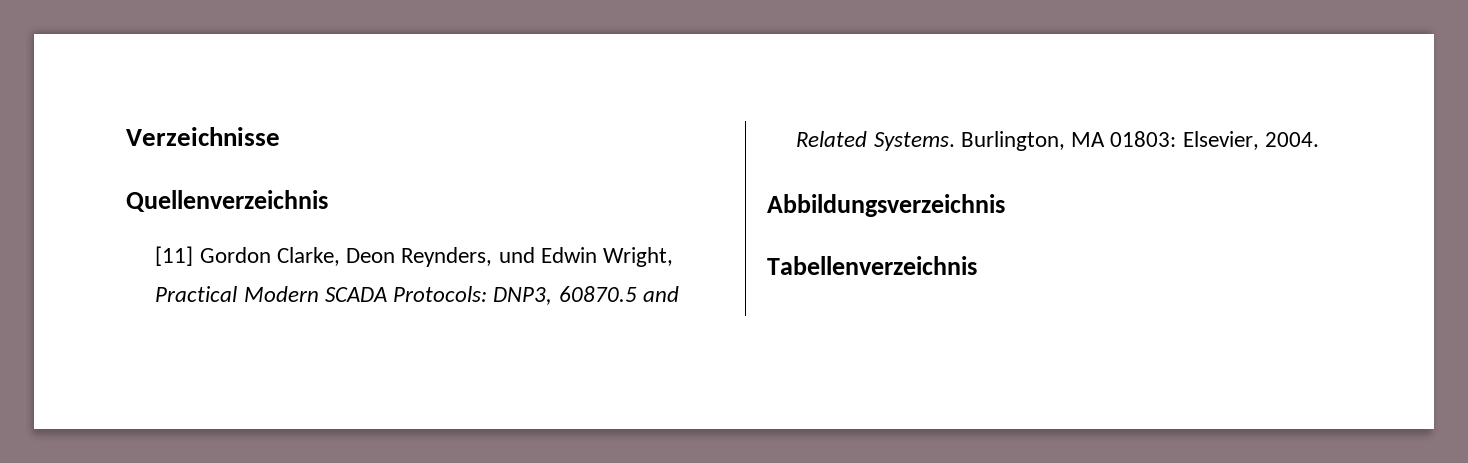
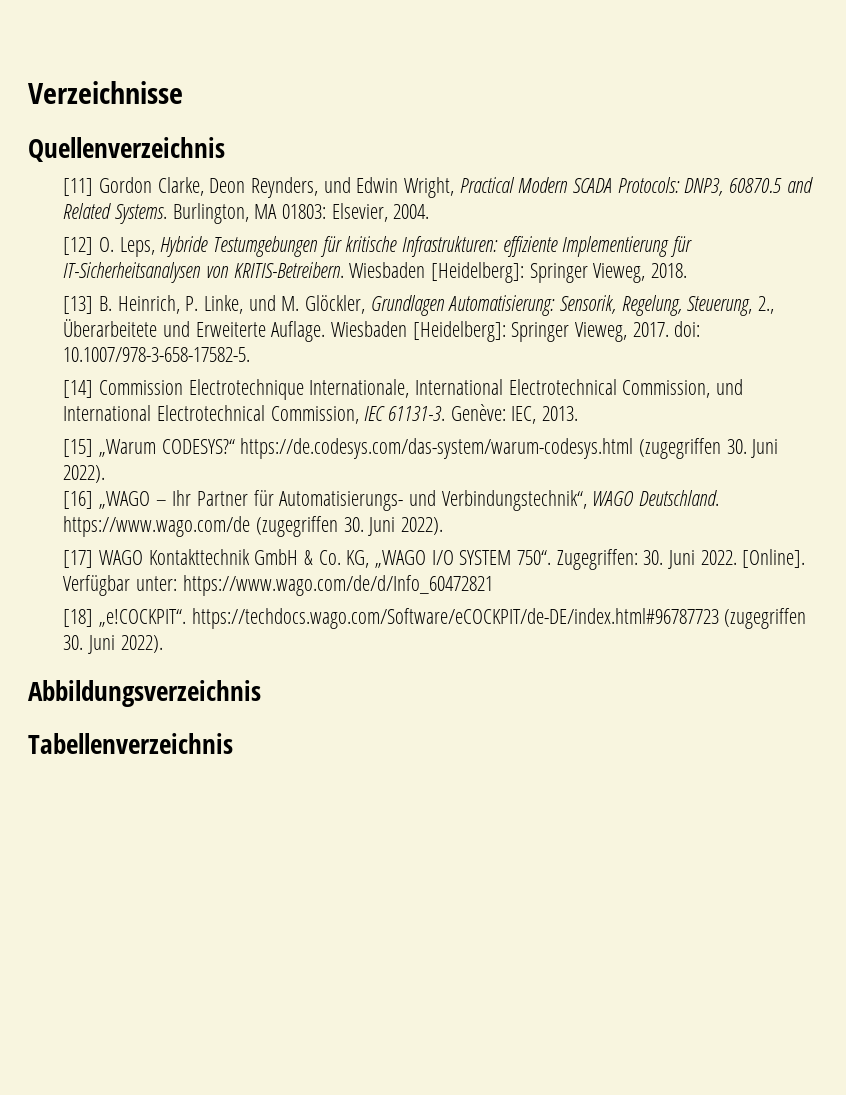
+ [12] O. Leps, Hybride Testumgebungen für kritische Infrastrukturen: effiziente Implementierung für IT-Sicherheitsanalysen von KRITIS-Betreibern. Wiesbaden [Heidelberg]: Springer Vieweg, 2018.
+ [13] B. Heinrich, P. Linke, und M. Glöckler, Grundlagen Automatisierung: Sensorik, Regelung, Steuerung, 2., Überarbeitete und Erweiterte Auflage. Wiesbaden [Heidelberg]: Springer Vieweg, 2017. doi: 10.1007/978-3-658-17582-5.
+ [14] Commission Electrotechnique Internationale, International Electrotechnical Commission, und International Electrotechnical Commission, IEC 61131-3. Genève: IEC, 2013.
+ [15] „Warum CODESYS?“ https://de.codesys.com/das-system/warum-codesys.html (zugegriffen 30. Juni 2022).
+ [16] „WAGO – Ihr Partner für Automatisierungs- und Verbindungstechnik“, WAGO Deutschland. https://www.wago.com/de (zugegriffen 30. Juni 2022).
+ [17] WAGO Kontakttechnik GmbH & Co. KG, „WAGO I/O SYSTEM 750“. Zugegriffen: 30. Juni 2022. [Online]. Verfügbar unter: https://www.wago.com/de/d/Info_60472821
+ [18] „e!COCKPIT“. https://techdocs.wago.com/Software/eCOCKPIT/de-DE/index.html#96787723 (zugegriffen 30. Juni 2022).

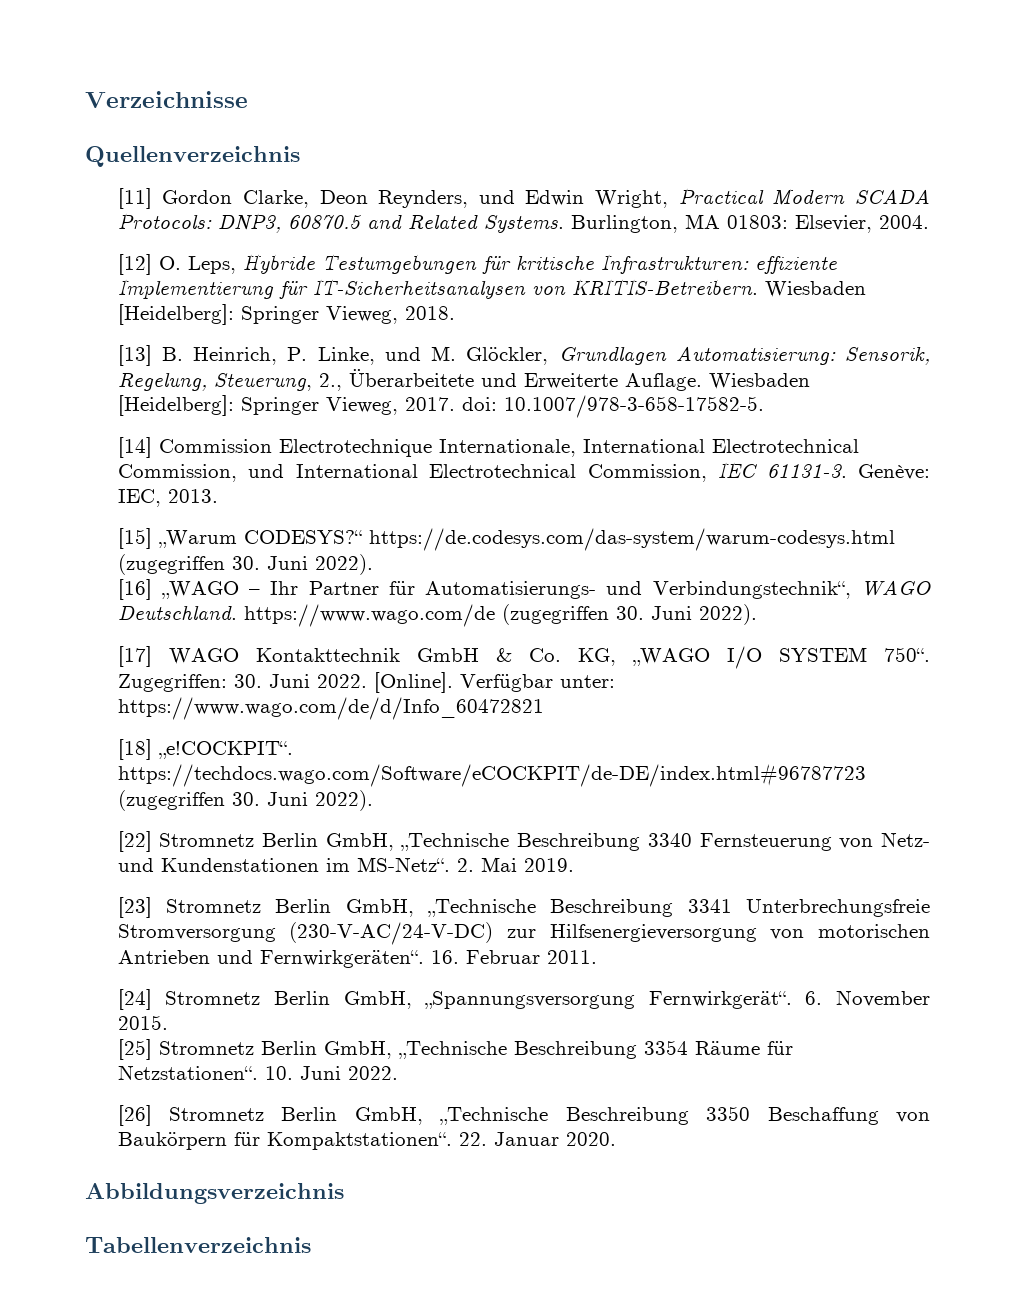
+ [22] Stromnetz Berlin GmbH, „Technische Beschreibung 3340 Fernsteuerung von Netz- und Kundenstationen im MS-Netz“. 2. Mai 2019.
+ [23] Stromnetz Berlin GmbH, „Technische Beschreibung 3341 Unterbrechungsfreie Stromversorgung (230-V-AC/24-V-DC) zur Hilfsenergieversorgung von motorischen Antrieben und Fernwirkgeräten“. 16. Februar 2011.
+ [24] Stromnetz Berlin GmbH, „Spannungsversorgung Fernwirkgerät“. 6. November 2015.
+ [25] Stromnetz Berlin GmbH, „Technische Beschreibung 3354 Räume für Netzstationen“. 10. Juni 2022.
+ [26] Stromnetz Berlin GmbH, „Technische Beschreibung 3350 Beschaffung von Baukörpern für Kompaktstationen“. 22. Januar 2020.

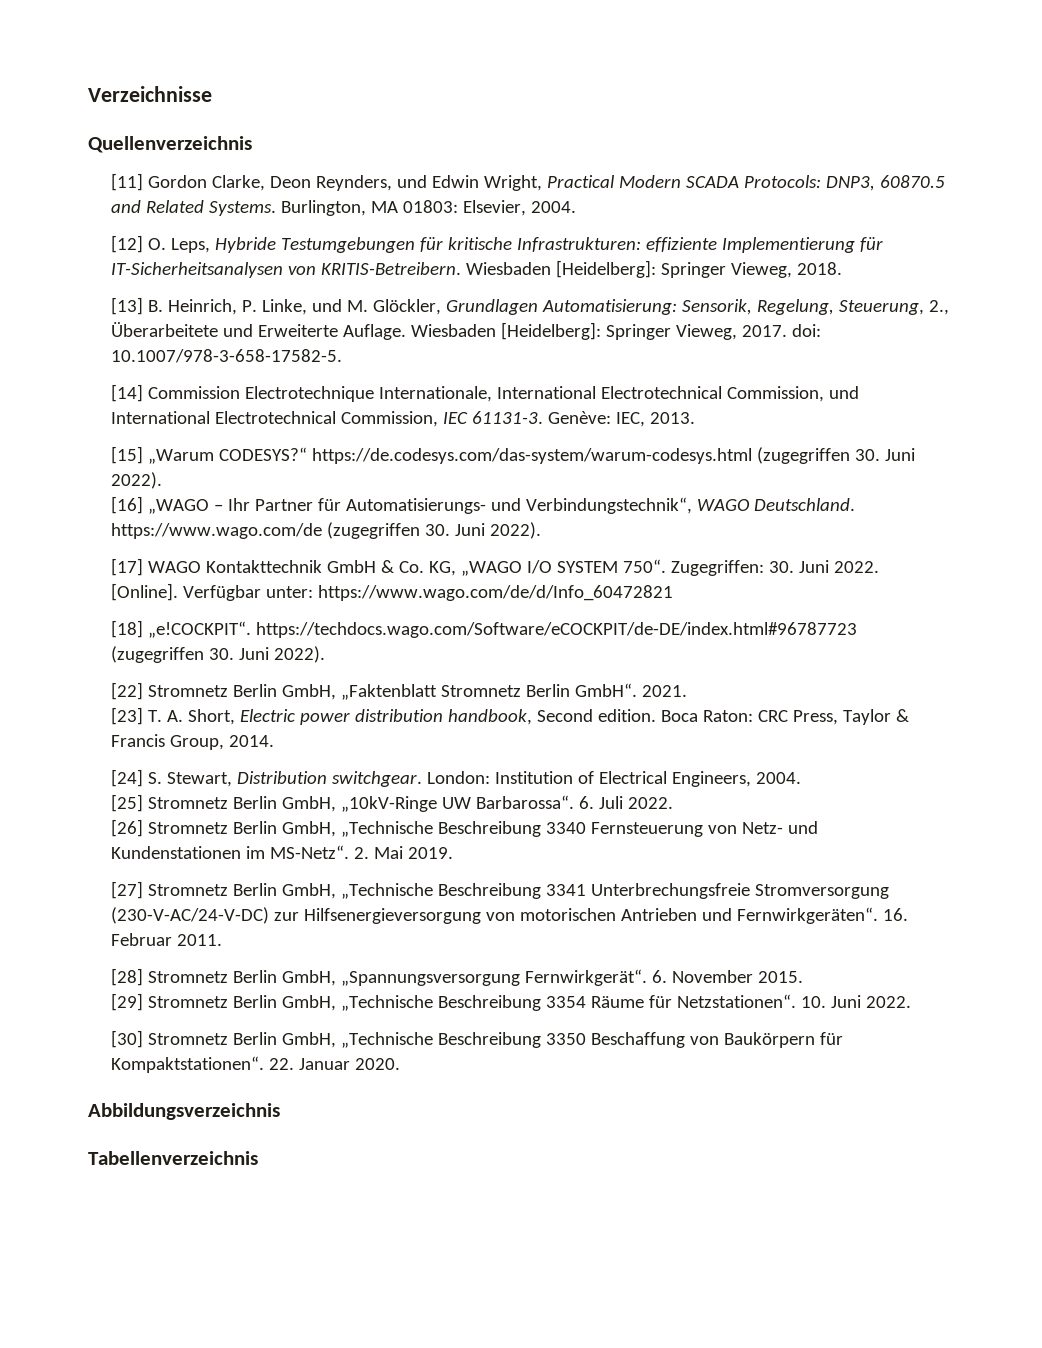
- [22] Stromnetz Berlin GmbH, „Technische Beschreibung 3340 Fernsteuerung von Netz- und Kundenstationen im MS-Netz“.
+ [22] Stromnetz Berlin GmbH, „Faktenblatt Stromnetz Berlin GmbH“. 2021.
+ [23] T. A. Short, Electric power distribution handbook, Second edition. Boca Raton: CRC Press, Taylor & Francis Group, 2014.
+ [24] S. Stewart, Distribution switchgear. London: Institution of Electrical Engineers, 2004.
+ [25] Stromnetz Berlin GmbH, „10kV-Ringe UW Barbarossa“. 6. Juli 2022.
+ [26] Stromnetz Berlin GmbH, „Technische Beschreibung 3340 Fernsteuerung von Netz- und Kundenstationen im MS-Netz“.
- [23] Stromnetz Berlin GmbH, „Technische Beschreibung 3341 Unterbrechungsfreie Stromversorgung (230-V-AC/24-V-DC) zur Hilfsenergieversorgung von motorischen Antrieben und Fernwirkgeräten“.
+ [27] Stromnetz Berlin GmbH, „Technische Beschreibung 3341 Unterbrechungsfreie Stromversorgung (230-V-AC/24-V-DC) zur Hilfsenergieversorgung von motorischen Antrieben und Fernwirkgeräten“.
- [24] Stromnetz Berlin GmbH, „Spannungsversorgung Fernwirkgerät“.
+ [28] Stromnetz Berlin GmbH, „Spannungsversorgung Fernwirkgerät“.
- [25] Stromnetz Berlin GmbH, „Technische Beschreibung 3354 Räume für Netzstationen“.
+ [29] Stromnetz Berlin GmbH, „Technische Beschreibung 3354 Räume für Netzstationen“.
- [26] Stromnetz Berlin GmbH, „Technische Beschreibung 3350 Beschaffung von Baukörpern für Kompaktstationen“.
+ [30] Stromnetz Berlin GmbH, „Technische Beschreibung 3350 Beschaffung von Baukörpern für Kompaktstationen“.

